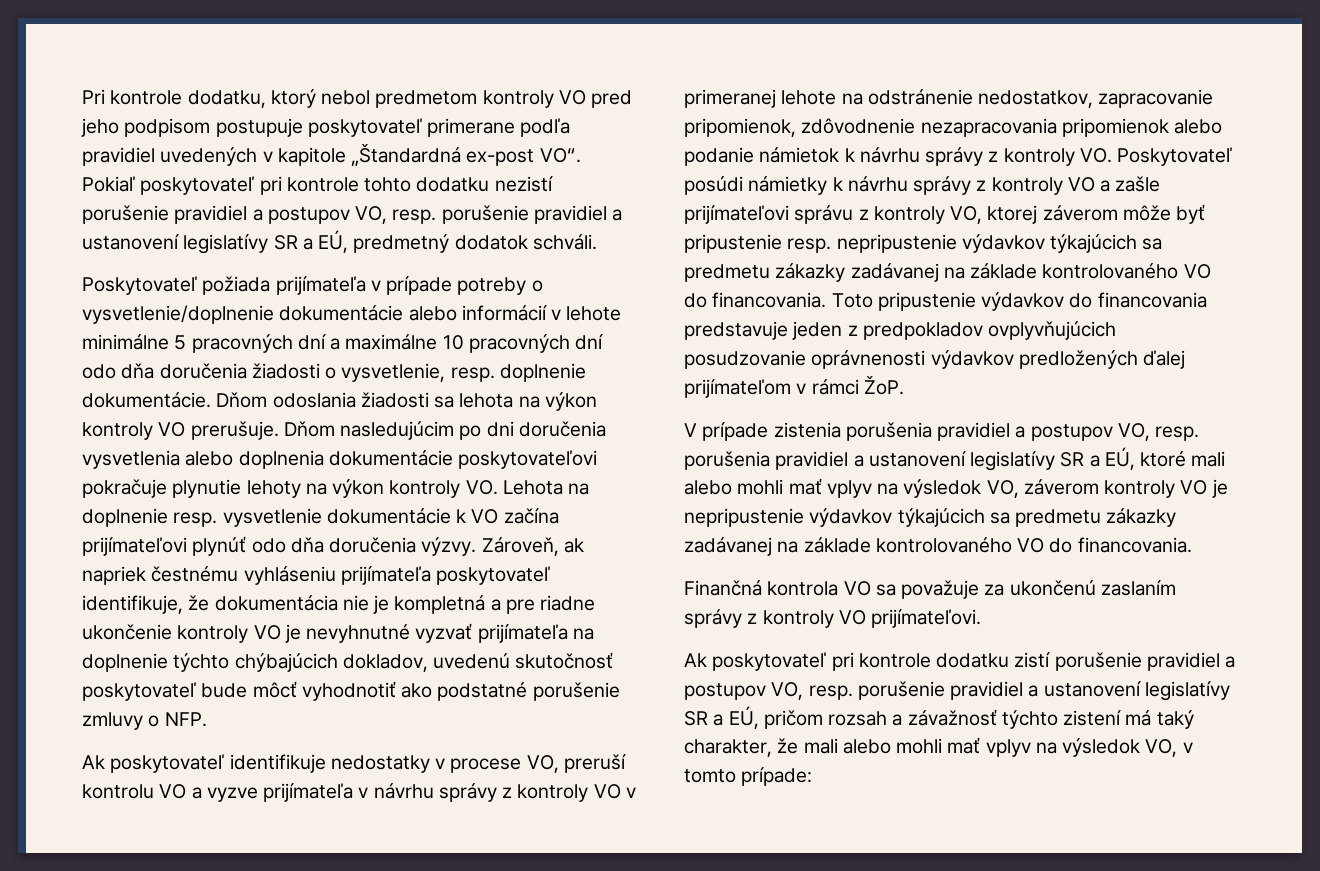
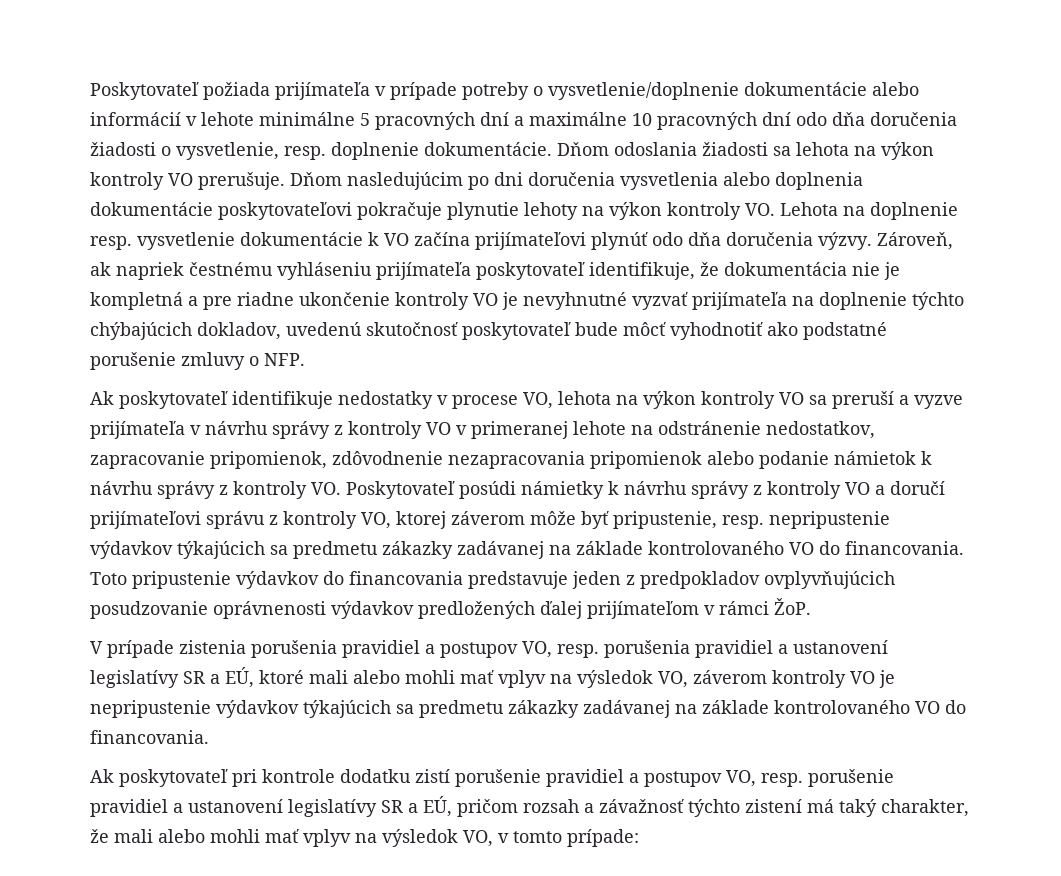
- Pri kontrole dodatku, ktorý nebol predmetom kontroly VO pred jeho podpisom postupuje poskytovateľ primerane podľa pravidiel uvedených v kapitole „Štandardná ex-post VO“. Pokiaľ poskytovateľ pri kontrole tohto dodatku nezistí porušenie pravidiel a postupov VO, resp. porušenie pravidiel a ustanovení legislatívy SR a EÚ, predmetný dodatok schváli.
- Ak poskytovateľ identifikuje nedostatky v procese VO, preruší kontrolu VO a vyzve prijímateľa v návrhu správy z kontroly VO v primeranej lehote na odstránenie nedostatkov, zapracovanie pripomienok, zdôvodnenie nezapracovania pripomienok alebo podanie námietok k návrhu správy z kontroly VO. Poskytovateľ posúdi námietky k návrhu správy z kontroly VO a zašle prijímateľovi správu z kontroly VO, ktorej záverom môže byť pripustenie resp. nepripustenie výdavkov týkajúcich sa predmetu zákazky zadávanej na základe kontrolovaného VO do financovania.
+ Ak poskytovateľ identifikuje nedostatky v procese VO, lehota na výkon kontroly VO sa preruší a vyzve prijímateľa v návrhu správy z kontroly VO v primeranej lehote na odstránenie nedostatkov, zapracovanie pripomienok, zdôvodnenie nezapracovania pripomienok alebo podanie námietok k návrhu správy z kontroly VO. Poskytovateľ posúdi námietky k návrhu správy z kontroly VO a doručí prijímateľovi správu z kontroly VO, ktorej záverom môže byť pripustenie, resp. nepripustenie výdavkov týkajúcich sa predmetu zákazky zadávanej na základe kontrolovaného VO do financovania.
- Finančná kontrola VO sa považuje za ukončenú zaslaním správy z kontroly VO prijímateľovi.

